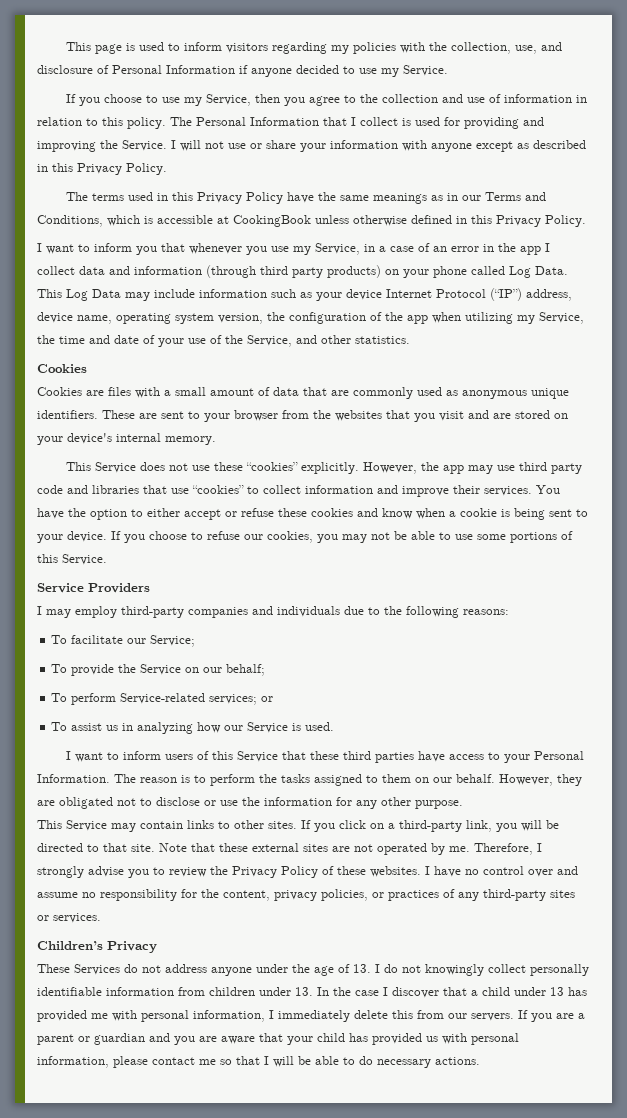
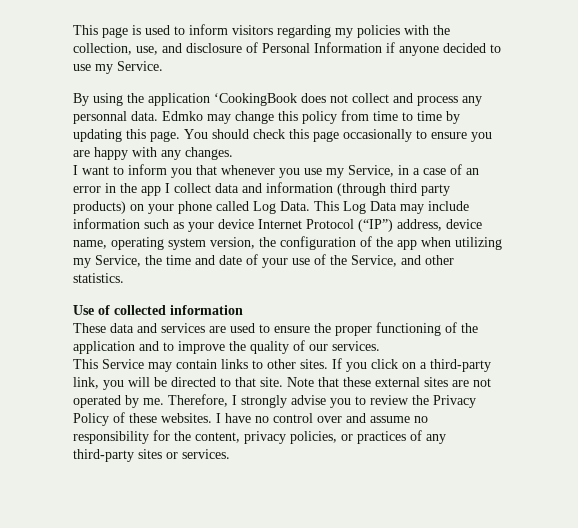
- If you choose to use my Service, then you agree to the collection and use of information in relation to this policy. The Personal Information that I collect is used for providing and improving the Service. I will not use or share your information with anyone except as described in this Privacy Policy.
- The terms used in this Privacy Policy have the same meanings as in our Terms and Conditions, which is accessible at CookingBook unless otherwise defined in this Privacy Policy.
+ By using the application ‘CookingBook does not collect and process any personnal data. Edmko may change this policy from time to time by updating this page. You should check this page occasionally to ensure you are happy with any changes.
  This Log Data may include information such as your device Internet Protocol (“IP”) address, device name, operating system version, the configuration of the app when utilizing my Service, the time and date of your use of the Service, and other statistics.
- Cookies
- Cookies are files with a small amount of data that are commonly used as anonymous unique identifiers. These are sent to your browser from the websites that you visit and are stored on your device's internal memory.
- This Service does not use these “cookies” explicitly. However, the app may use third party code and libraries that use “cookies” to collect information and improve their services. You have the option to either accept or refuse these cookies and know when a cookie is being sent to your device. If you choose to refuse our cookies, you may not be able to use some portions of this Service.
- Service Providers
- I may employ third-party companies and individuals due to the following reasons:
- To facilitate our Service;
- To provide the Service on our behalf;
- To perform Service-related services; or
- To assist us in analyzing how our Service is used.
- I want to inform users of this Service that these third parties have access to your Personal Information. The reason is to perform the tasks assigned to them on our behalf. However, they are obligated not to disclose or use the information for any other purpose.
+ Use of collected information
+ These data and services are used to ensure the proper functioning of the application and to improve the quality of our services.
- Children’s Privacy
- These Services do not address anyone under the age of 13. I do not knowingly collect personally identifiable information from children under 13. In the case I discover that a child under 13 has provided me with personal information, I immediately delete this from our servers. If you are a parent or guardian and you are aware that your child has provided us with personal information, please contact me so that I will be able to do necessary actions.

